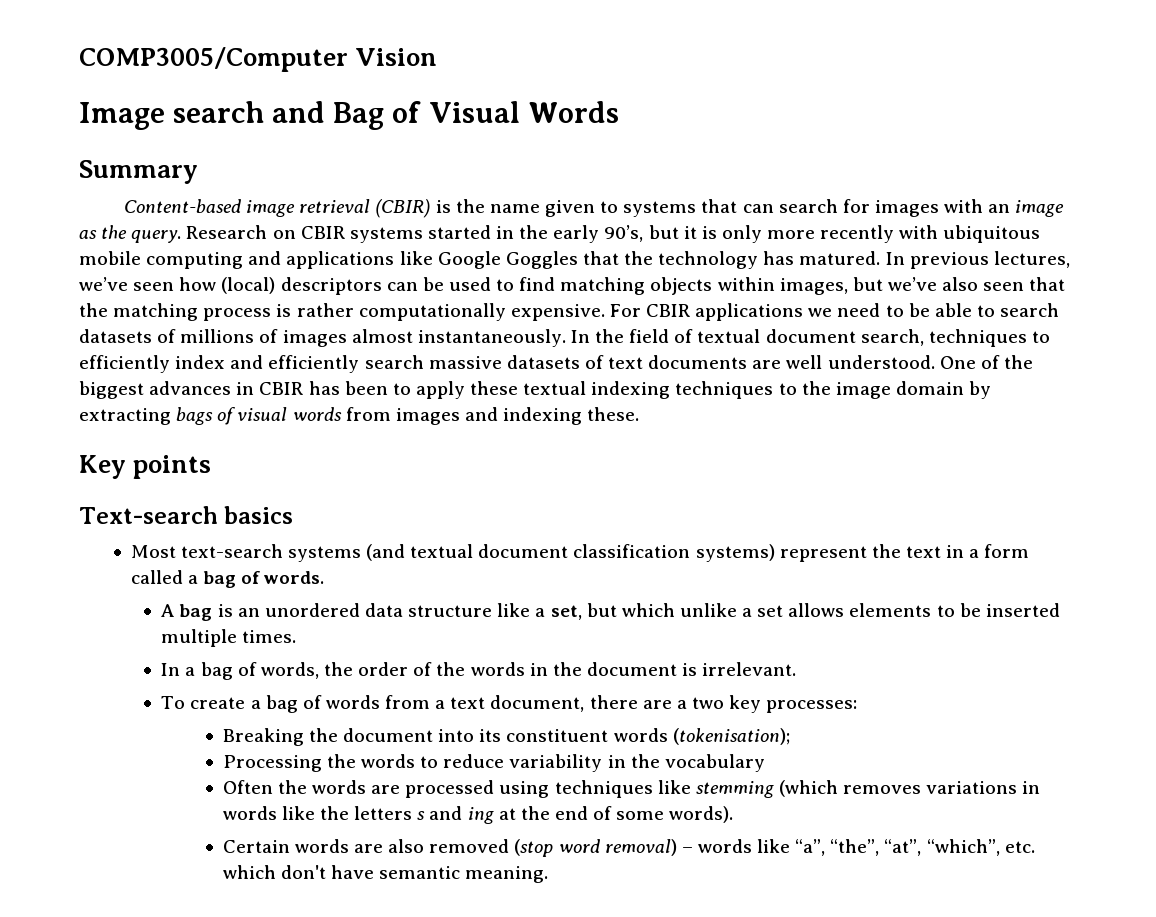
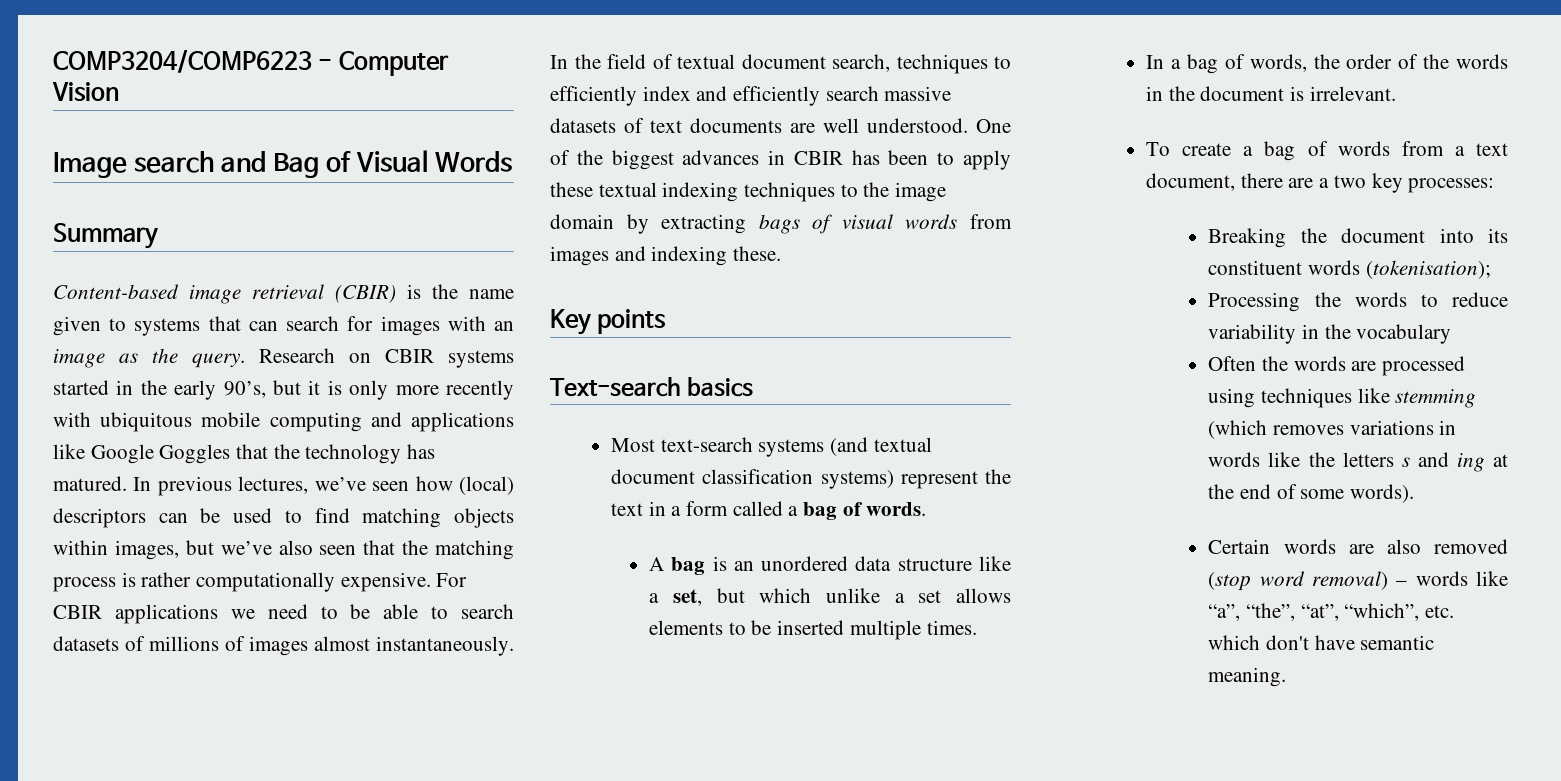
- COMP3005/Computer Vision
+ COMP3204/COMP6223 - Computer Vision

